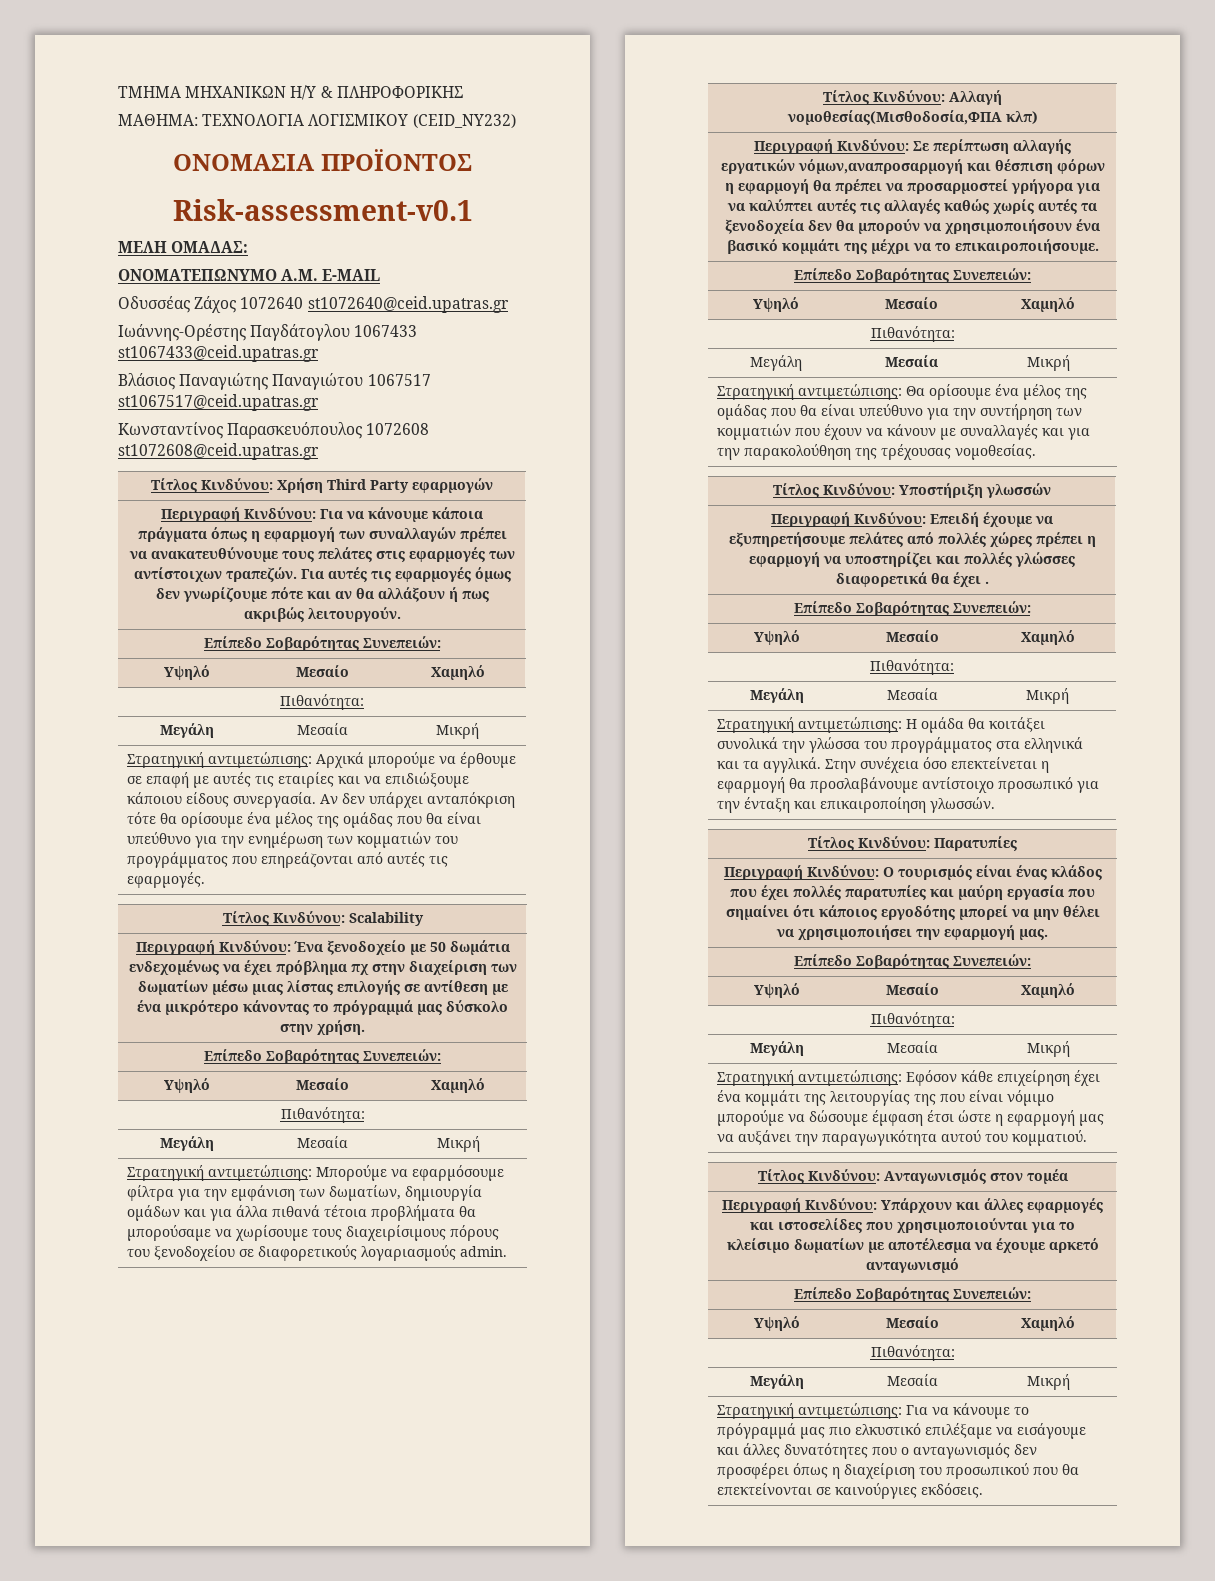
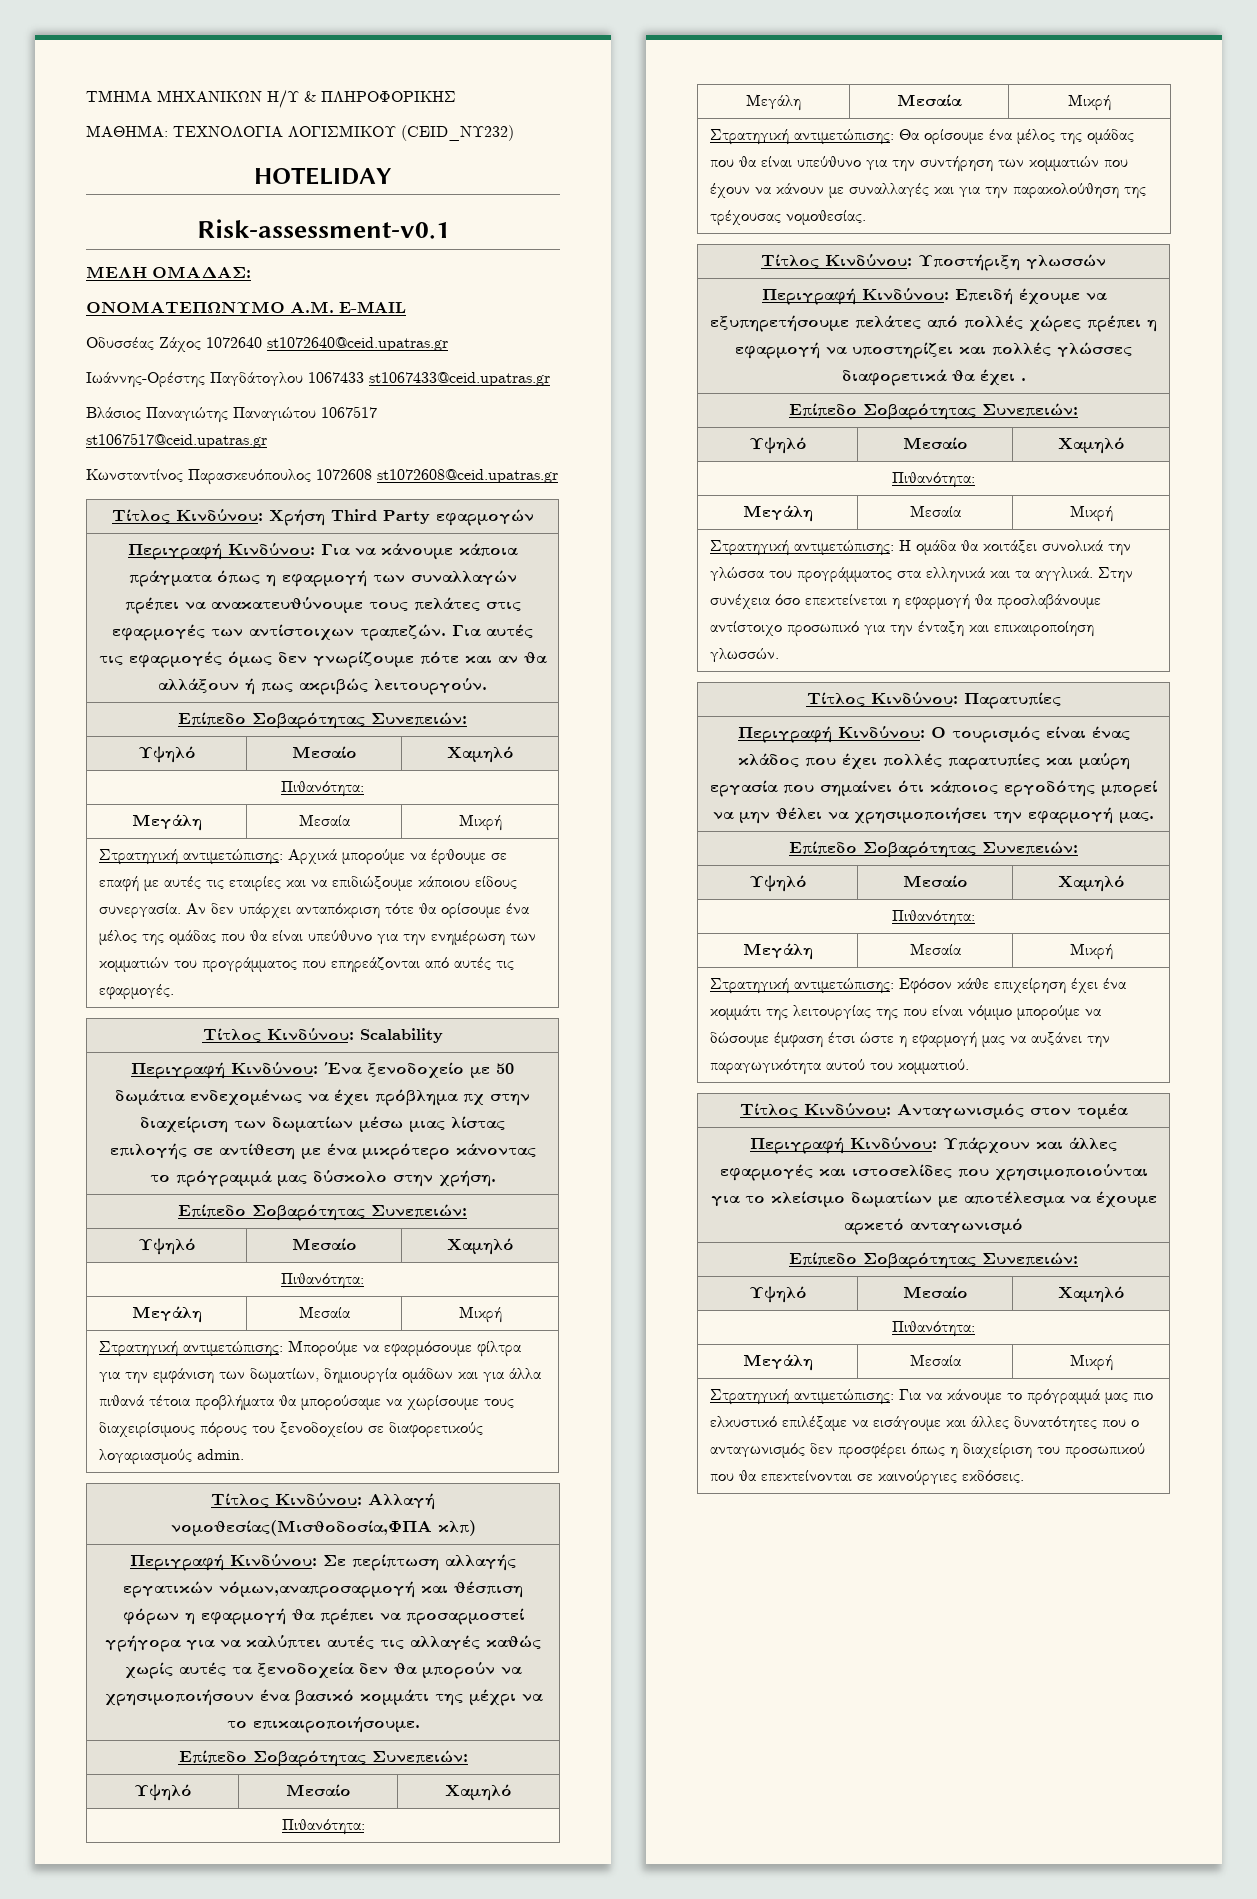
- ΟΝΟΜΑΣΙΑ ΠΡΟΪΟΝΤΟΣ
+ HOTELIDAY

